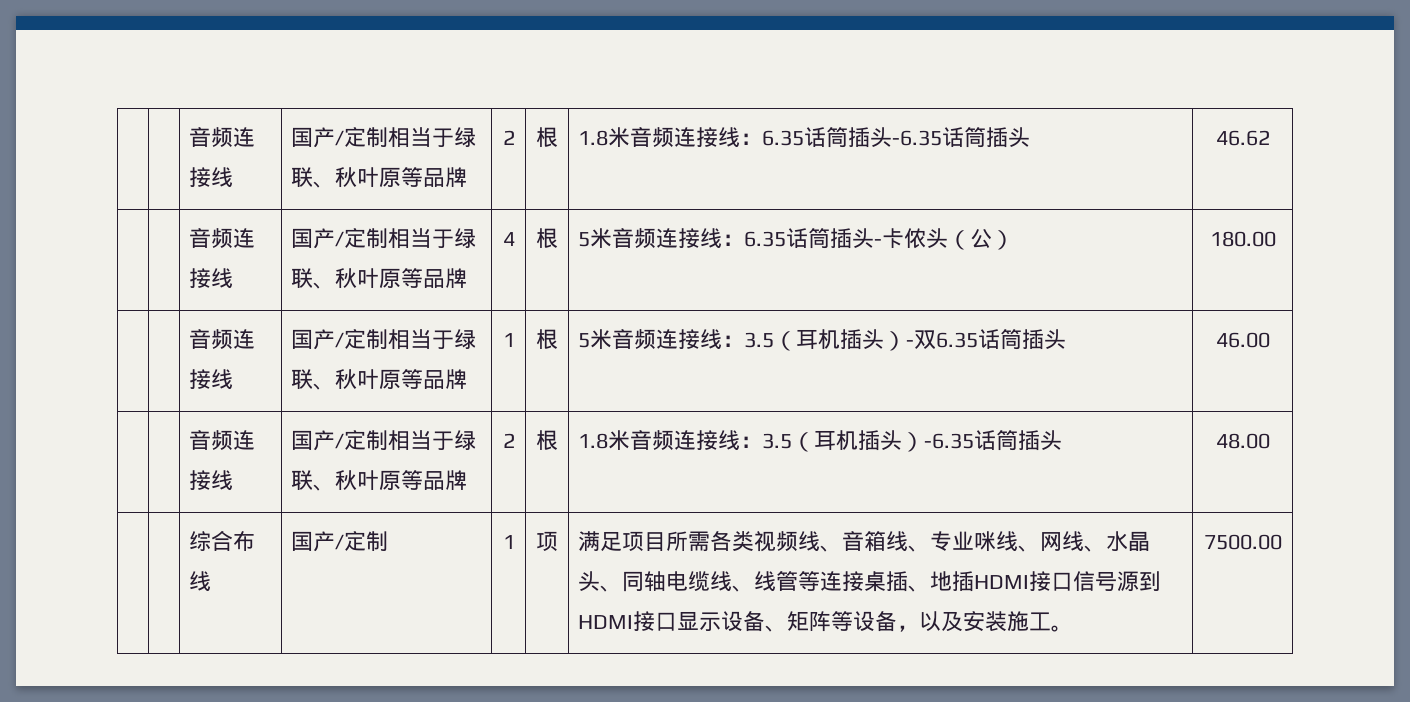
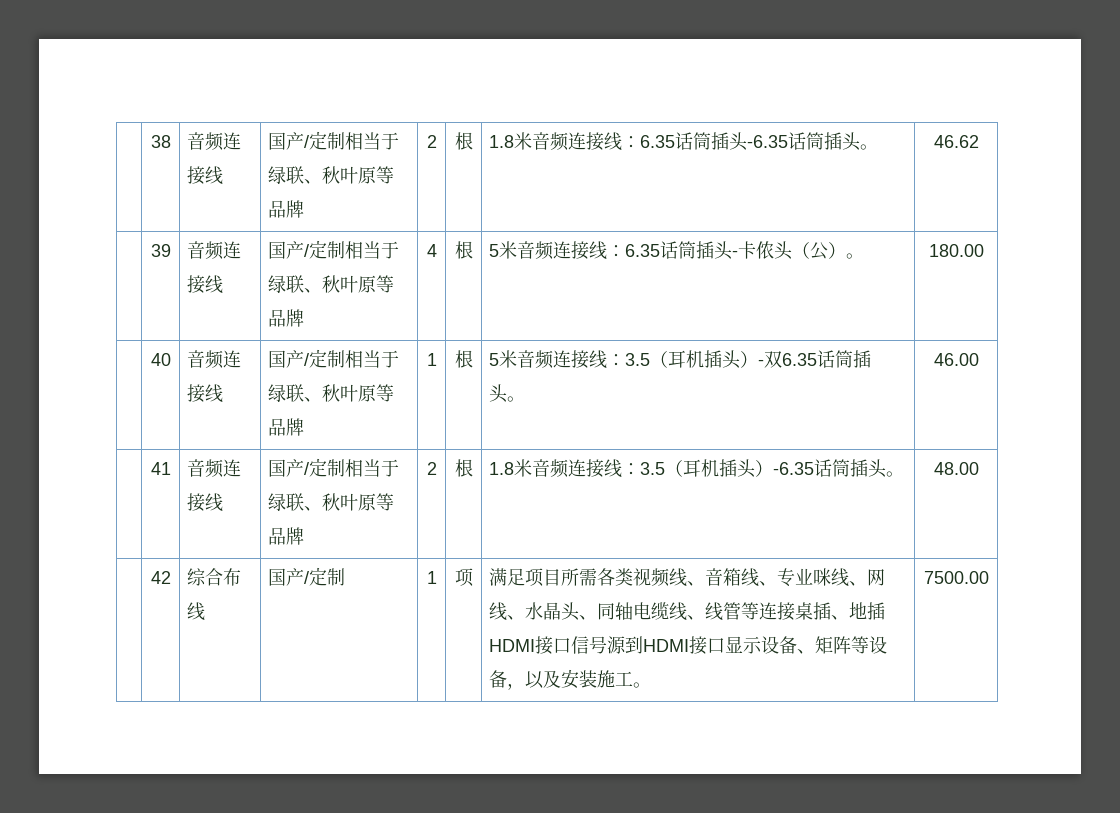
- | | 音频连接线 | 国产/定制相当于绿联、秋叶原等品牌 | 2 | 根 | 1.8米音频连接线：6.35话筒插头-6.35话筒插头 | 46.62
+ | 38 | 音频连接线 | 国产/定制相当于绿联、秋叶原等品牌 | 2 | 根 | 1.8米音频连接线：6.35话筒插头-6.35话筒插头。 | 46.62
- | | 音频连接线 | 国产/定制相当于绿联、秋叶原等品牌 | 4 | 根 | 5米音频连接线：6.35话筒插头-卡侬头（公） | 180.00
+ | 39 | 音频连接线 | 国产/定制相当于绿联、秋叶原等品牌 | 4 | 根 | 5米音频连接线：6.35话筒插头-卡侬头（公）。 | 180.00
- | | 音频连接线 | 国产/定制相当于绿联、秋叶原等品牌 | 1 | 根 | 5米音频连接线：3.5（耳机插头）-双6.35话筒插头 | 46.00
+ | 40 | 音频连接线 | 国产/定制相当于绿联、秋叶原等品牌 | 1 | 根 | 5米音频连接线：3.5（耳机插头）-双6.35话筒插头。 | 46.00
- | | 音频连接线 | 国产/定制相当于绿联、秋叶原等品牌 | 2 | 根 | 1.8米音频连接线：3.5（耳机插头）-6.35话筒插头 | 48.00
+ | 41 | 音频连接线 | 国产/定制相当于绿联、秋叶原等品牌 | 2 | 根 | 1.8米音频连接线：3.5（耳机插头）-6.35话筒插头。 | 48.00
+ 42

